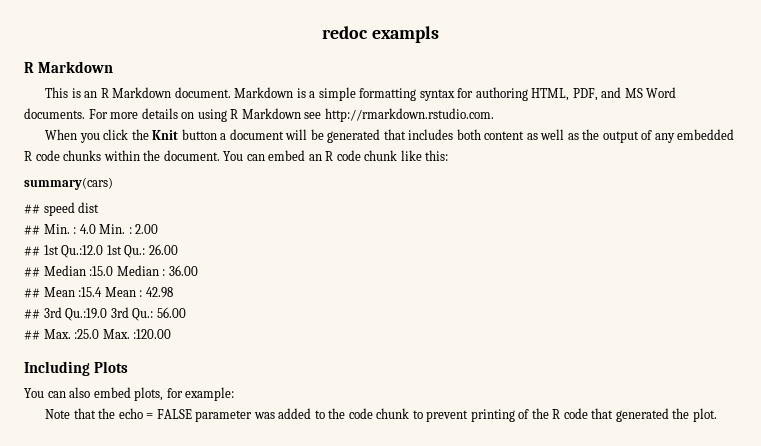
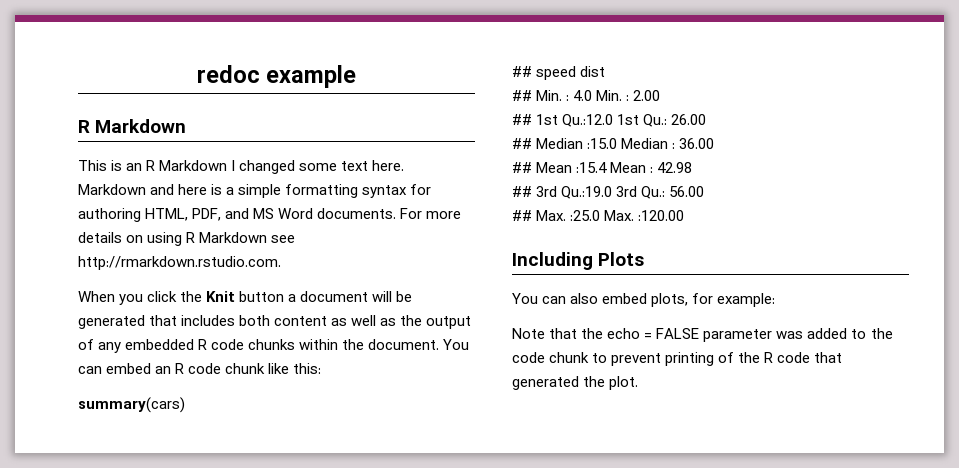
- redoc exampls
+ redoc example
- This is an R Markdown document. Markdown is a simple formatting syntax for authoring HTML, PDF, and MS Word documents.
+ This is an R Markdown I changed some text here. Markdown and here is a simple formatting syntax for authoring HTML, PDF, and MS Word documents.

